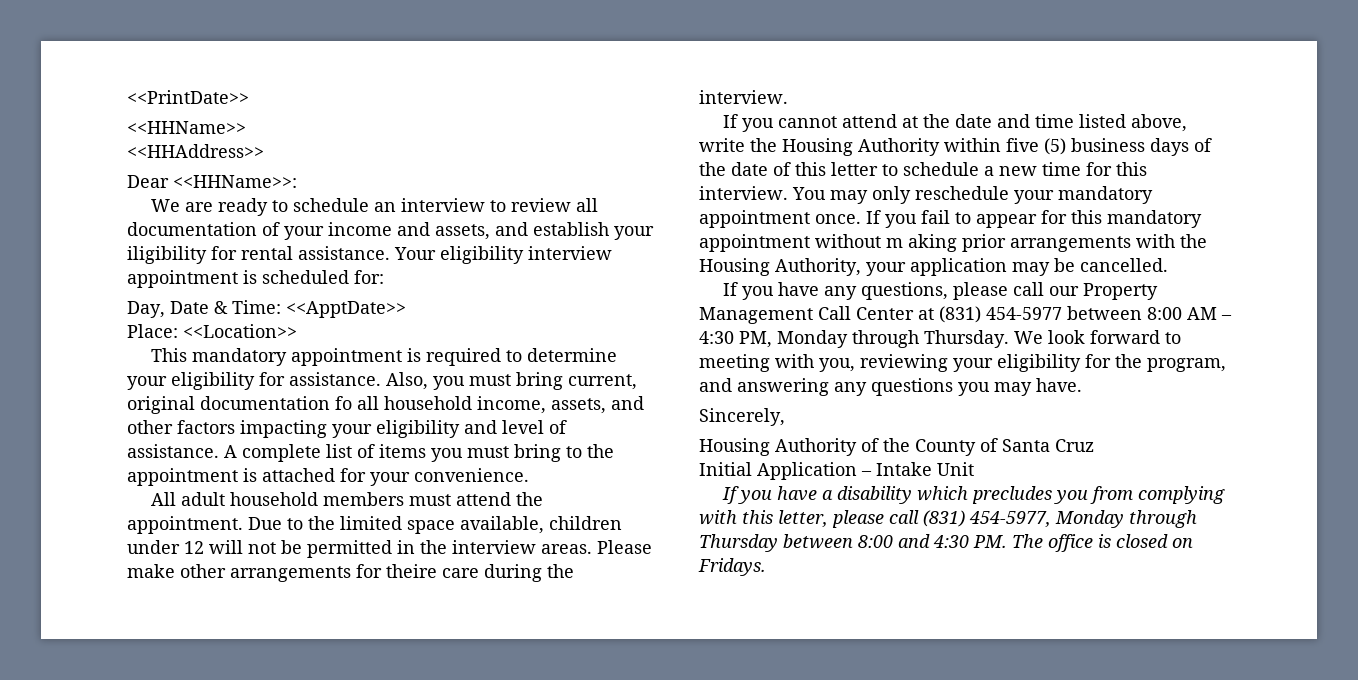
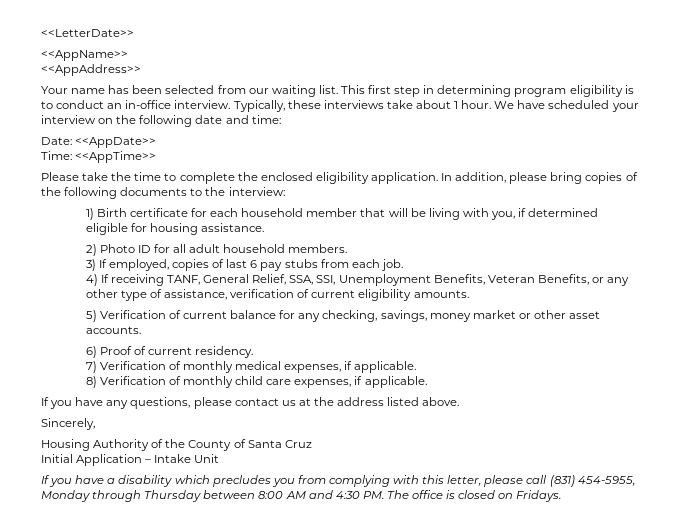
- <<PrintDate>>
- <<HHName>>
- <<HHAddress>>
- Dear <<HHName>>:
- We are ready to schedule an interview to review all documentation of your income and assets, and establish your iligibility for rental assistance. Your eligibility interview appointment is scheduled for:
- Day, Date & Time: <<ApptDate>>
- Place: <<Location>>
- This mandatory appointment is required to determine your eligibility for assistance. Also, you must bring current, original documentation fo all household income, assets, and other factors impacting your eligibility and level of assistance. A complete list of items you must bring to the appointment is attached for your convenience.
- All adult household members must attend the appointment. Due to the limited space available, children under 12 will not be permitted in the interview areas. Please make other arrangements for theire care during the interview.
- If you cannot attend at the date and time listed above, write the Housing Authority within five (5) business days of the date of this letter to schedule a new time for this interview. You may only reschedule your mandatory appointment once. If you fail to appear for this mandatory appointment without m aking prior arrangements with the Housing Authority, your application may be cancelled.
+ <<LetterDate>>
+ <<AppName>>
+ <<AppAddress>>
+ Your name has been selected from our waiting list. This first step in determining program eligibility is to conduct an in-office interview. Typically, these interviews take about 1 hour. We have scheduled your interview on the following date and time:
+ Date: <<AppDate>>
+ Time: <<AppTime>>
+ Please take the time to complete the enclosed eligibility application. In addition, please bring copies of the following documents to the interview:
+ 1) Birth certificate for each household member that will be living with you, if determined eligible for housing assistance.
+ 2) Photo ID for all adult household members.
+ 3) If employed, copies of last 6 pay stubs from each job.
+ 4) If receiving TANF, General Relief, SSA, SSI, Unemployment Benefits, Veteran Benefits, or any other type of assistance, verification of current eligibility amounts.
+ 5) Verification of current balance for any checking, savings, money market or other asset accounts.
+ 6) Proof of current residency.
+ 7) Verification of monthly medical expenses, if applicable.
+ 8) Verification of monthly child care expenses, if applicable.
- If you have any questions, please call our Property Management Call Center at (831) 454-5977 between 8:00 AM – 4:30 PM, Monday through Thursday. We look forward to meeting with you, reviewing your eligibility for the program, and answering any questions you may have.
+ If you have any questions, please contact us at the address listed above.
- If you have a disability which precludes you from complying with this letter, please call (831) 454-5977, Monday through Thursday between 8:00 and 4:30 PM. The office is closed on Fridays.
+ If you have a disability which precludes you from complying with this letter, please call (831) 454-5955, Monday through Thursday between 8:00 AM and 4:30 PM. The office is closed on Fridays.

